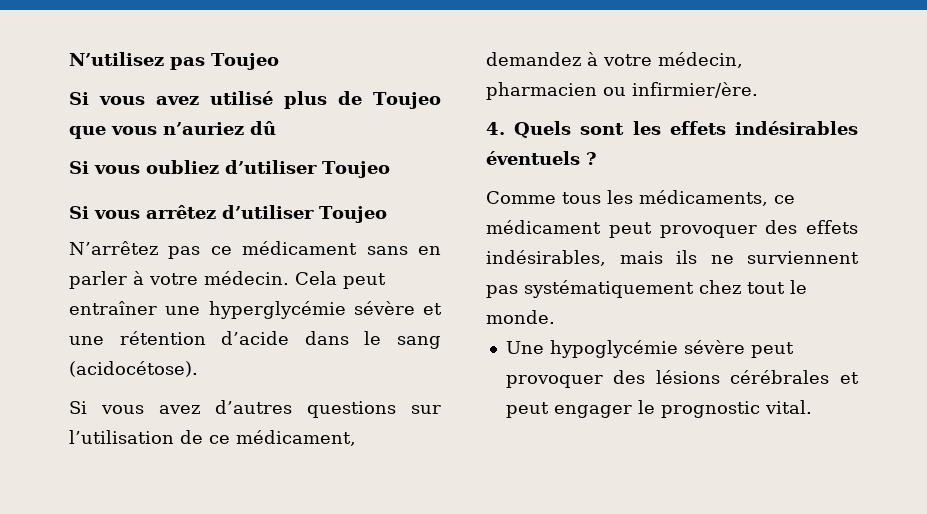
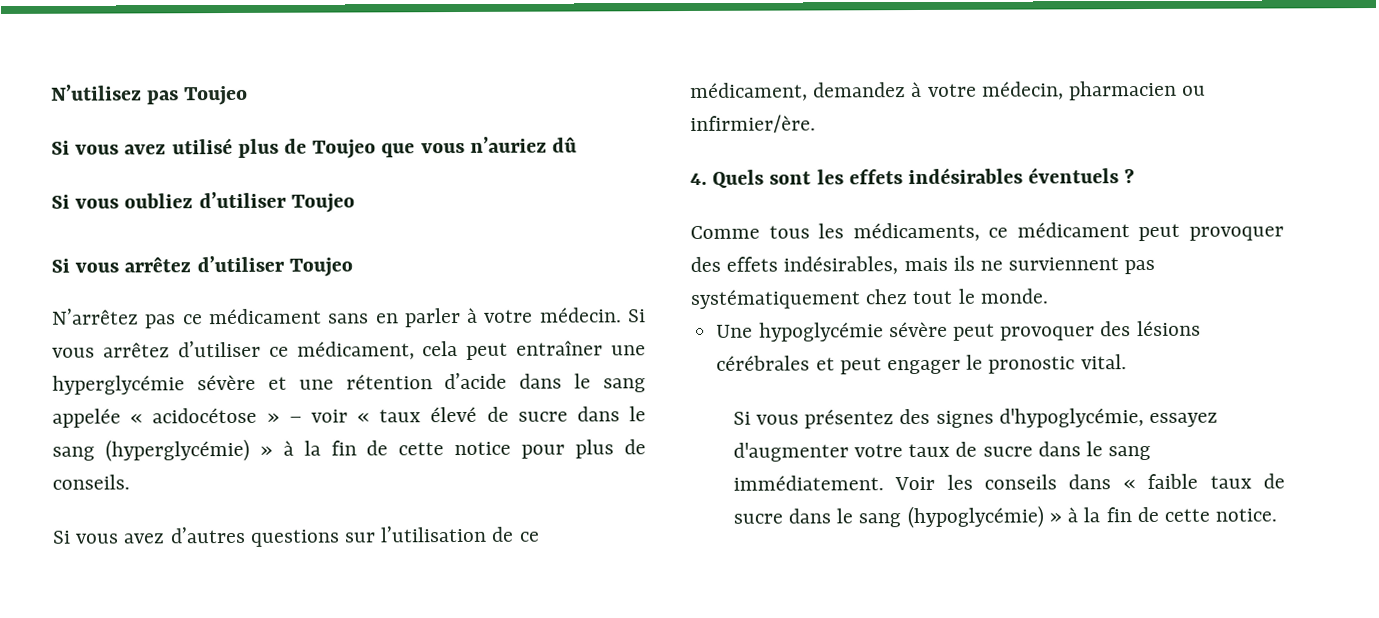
- Cela peut entraîner une hyperglycémie sévère et une rétention d’acide dans le sang (acidocétose).
+ Si vous arrêtez d’utiliser ce médicament, cela peut entraîner une hyperglycémie sévère et une rétention d’acide dans le sang appelée « acidocétose » – voir « taux élevé de sucre dans le sang (hyperglycémie) » à la fin de cette notice pour plus de conseils.
- Une hypoglycémie sévère peut provoquer des lésions cérébrales et peut engager le prognostic vital.
+ Une hypoglycémie sévère peut provoquer des lésions cérébrales et peut engager le pronostic vital.
+ Si vous présentez des signes d'hypoglycémie, essayez d'augmenter votre taux de sucre dans le sang immédiatement. Voir les conseils dans « faible taux de sucre dans le sang (hypoglycémie) » à la fin de cette notice.

